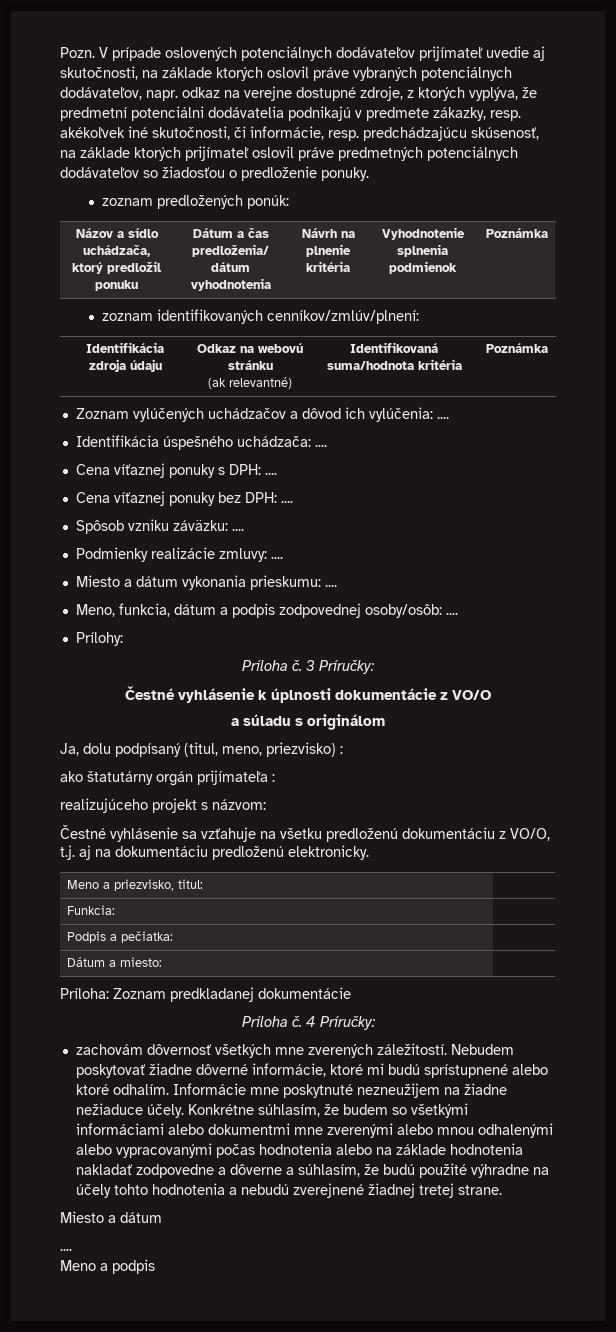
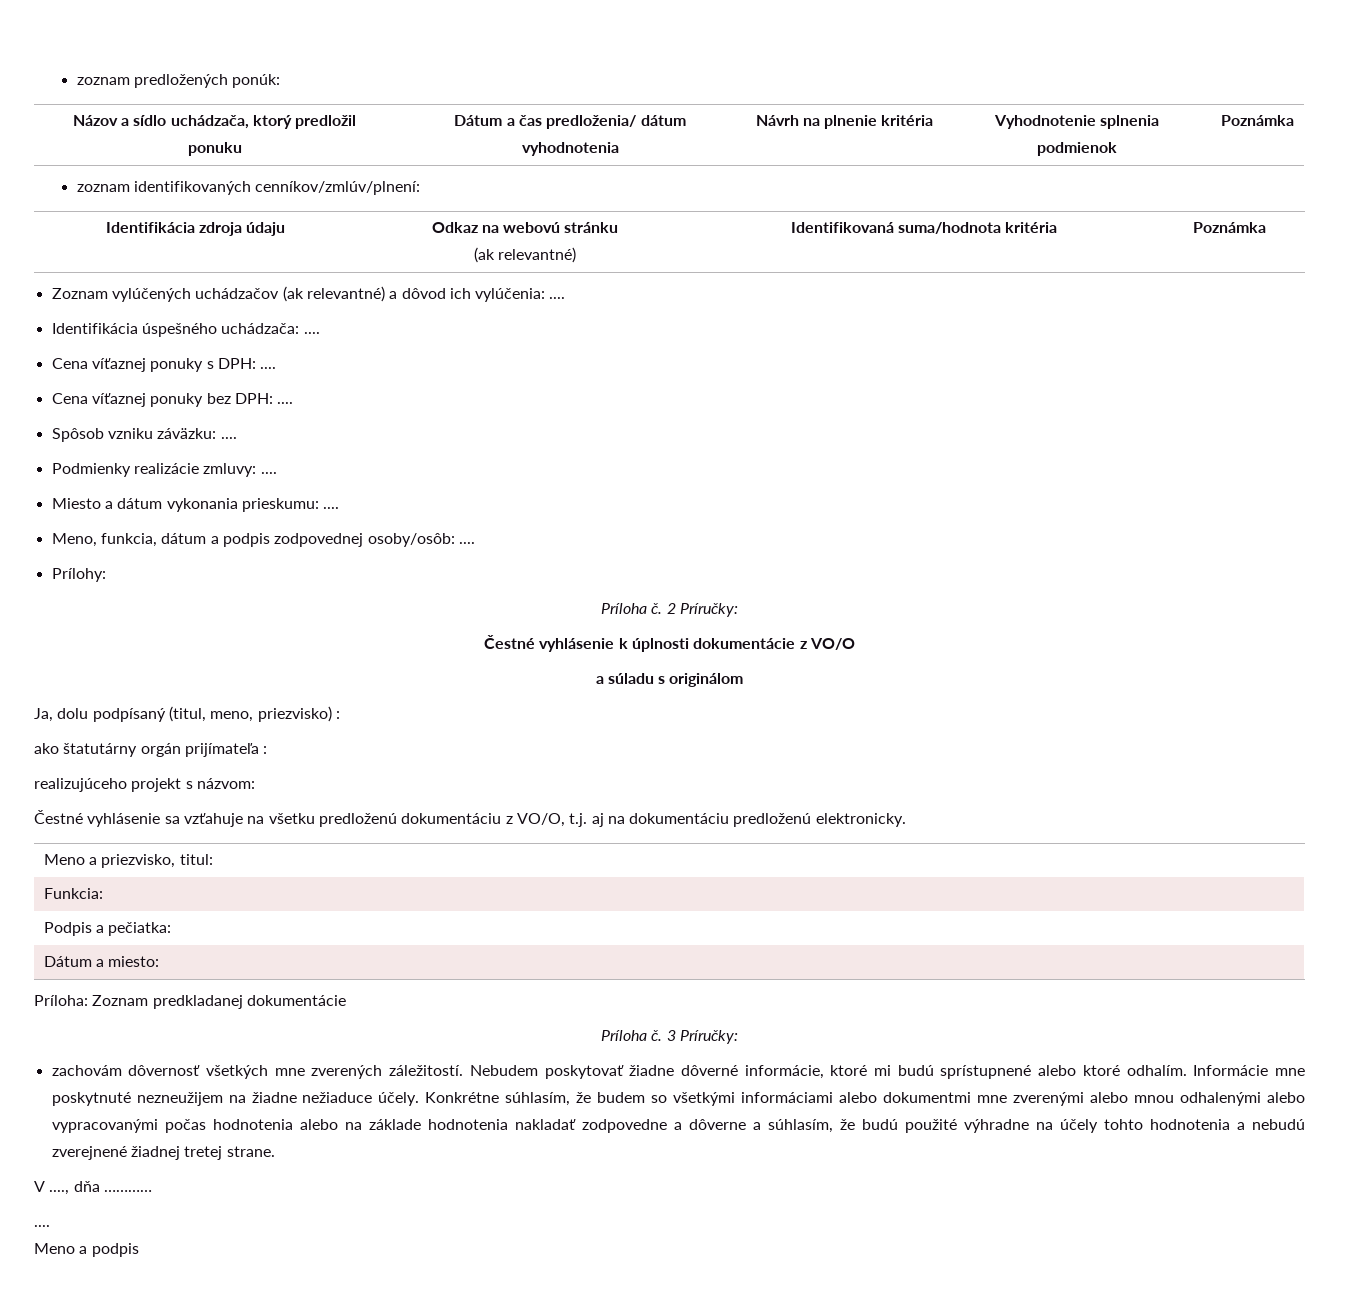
- Pozn. V prípade oslovených potenciálnych dodávateľov prijímateľ uvedie aj skutočnosti, na základe ktorých oslovil práve vybraných potenciálnych dodávateľov, napr. odkaz na verejne dostupné zdroje, z ktorých vyplýva, že predmetní potenciálni dodávatelia podnikajú v predmete zákazky, resp. akékoľvek iné skutočnosti, či informácie, resp. predchádzajúcu skúsenosť, na základe ktorých prijímateľ oslovil práve predmetných potenciálnych dodávateľov so žiadosťou o predloženie ponuky.
- Zoznam vylúčených uchádzačov a dôvod ich vylúčenia: ....
+ Zoznam vylúčených uchádzačov (ak relevantné) a dôvod ich vylúčenia: ....
- 3 Príručky:
+ 2 Príručky:
- 4 Príručky:
+ 3 Príručky:
  Konkrétne súhlasím, že budem so všetkými informáciami alebo dokumentmi mne zverenými alebo mnou odhalenými alebo vypracovanými počas hodnotenia alebo na základe hodnotenia nakladať zodpovedne a dôverne a súhlasím, že budú použité výhradne na účely tohto hodnotenia a nebudú zverejnené žiadnej tretej strane.
- Miesto a dátum
+ V ...., dňa …………

